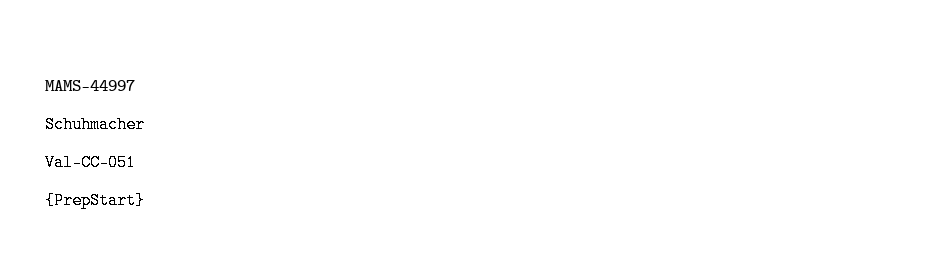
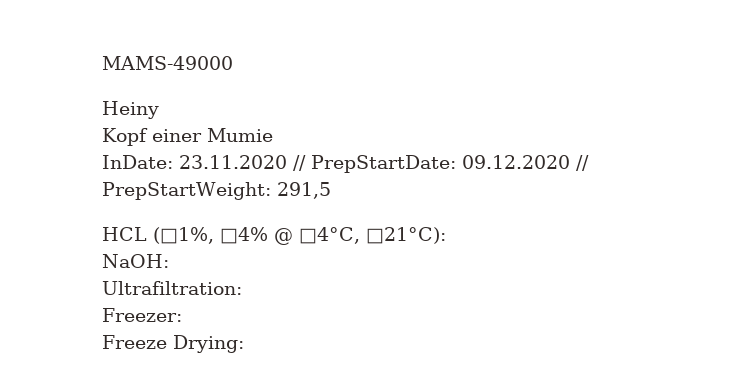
- MAMS-44997
- Schuhmacher
- Val-CC-051
- {PrepStart}
+ MAMS-49000
+ Heiny
+ Kopf einer Mumie
+ InDate: 23.11.2020 // PrepStartDate: 09.12.2020 // PrepStartWeight: 291,5
+ HCL (□1%, □4% @ □4°C, □21°C):
+ NaOH:
+ Ultrafiltration:
+ Freezer:
+ Freeze Drying:

